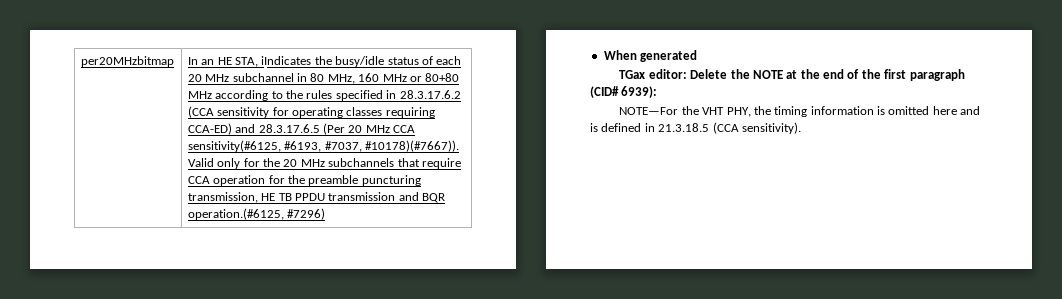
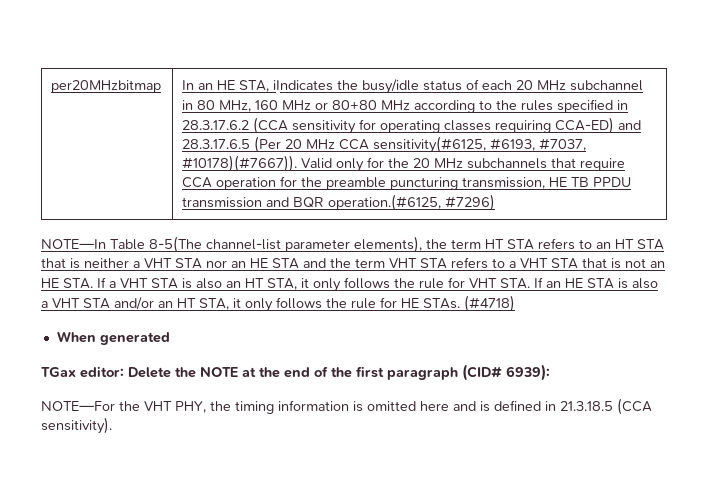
+ NOTE—In Table 8-5(The channel-list parameter elements), the term HT STA refers to an HT STA that is neither a VHT STA nor an HE STA and the term VHT STA refers to a VHT STA that is not an HE STA. If a VHT STA is also an HT STA, it only follows the rule for VHT STA. If an HE STA is also a VHT STA and/or an HT STA, it only follows the rule for HE STAs. (#4718)

